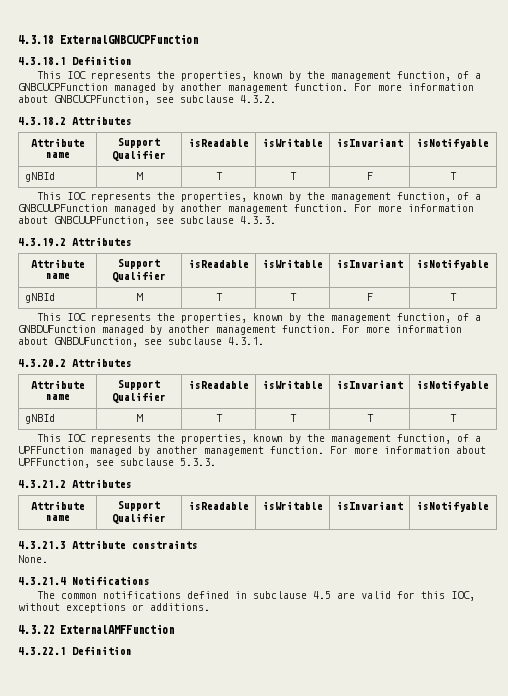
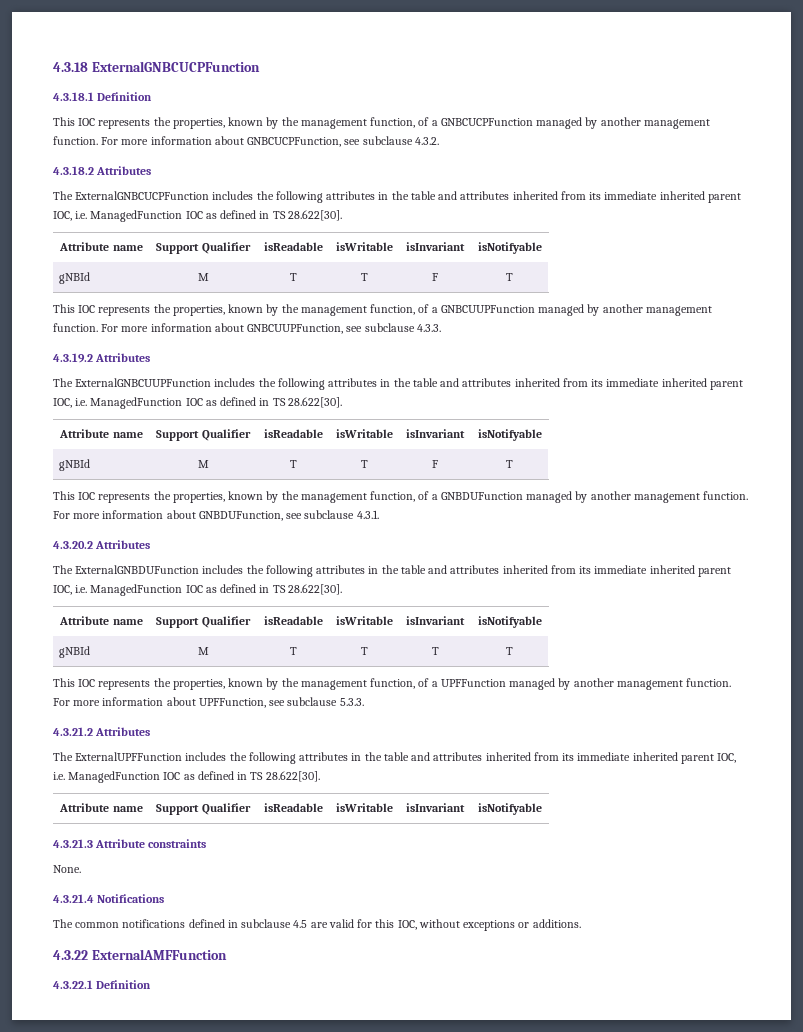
+ The ExternalGNBCUCPFunction includes the following attributes in the table and attributes inherited from its immediate inherited parent IOC, i.e. ManagedFunction IOC as defined in TS 28.622[30].
+ The ExternalGNBCUUPFunction includes the following attributes in the table and attributes inherited from its immediate inherited parent IOC, i.e. ManagedFunction IOC as defined in TS 28.622[30].
+ The ExternalGNBDUFunction includes the following attributes in the table and attributes inherited from its immediate inherited parent IOC, i.e. ManagedFunction IOC as defined in TS 28.622[30].
+ The ExternalUPFFunction includes the following attributes in the table and attributes inherited from its immediate inherited parent IOC, i.e. ManagedFunction IOC as defined in TS 28.622[30].

